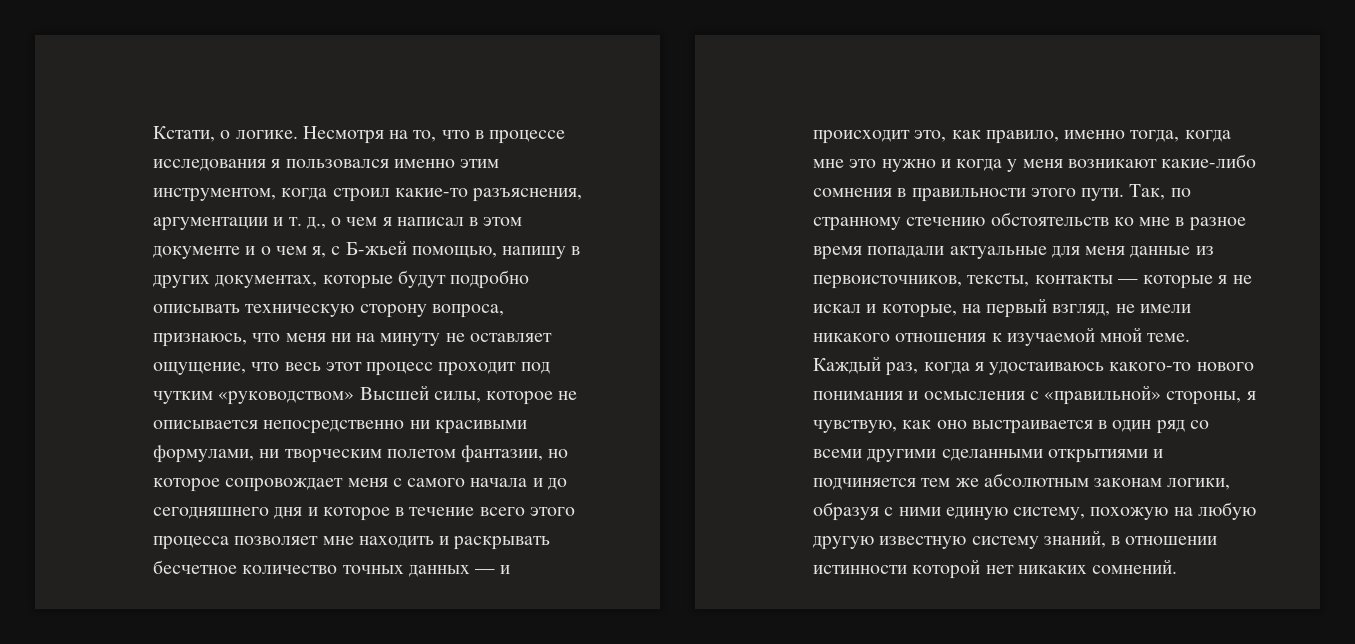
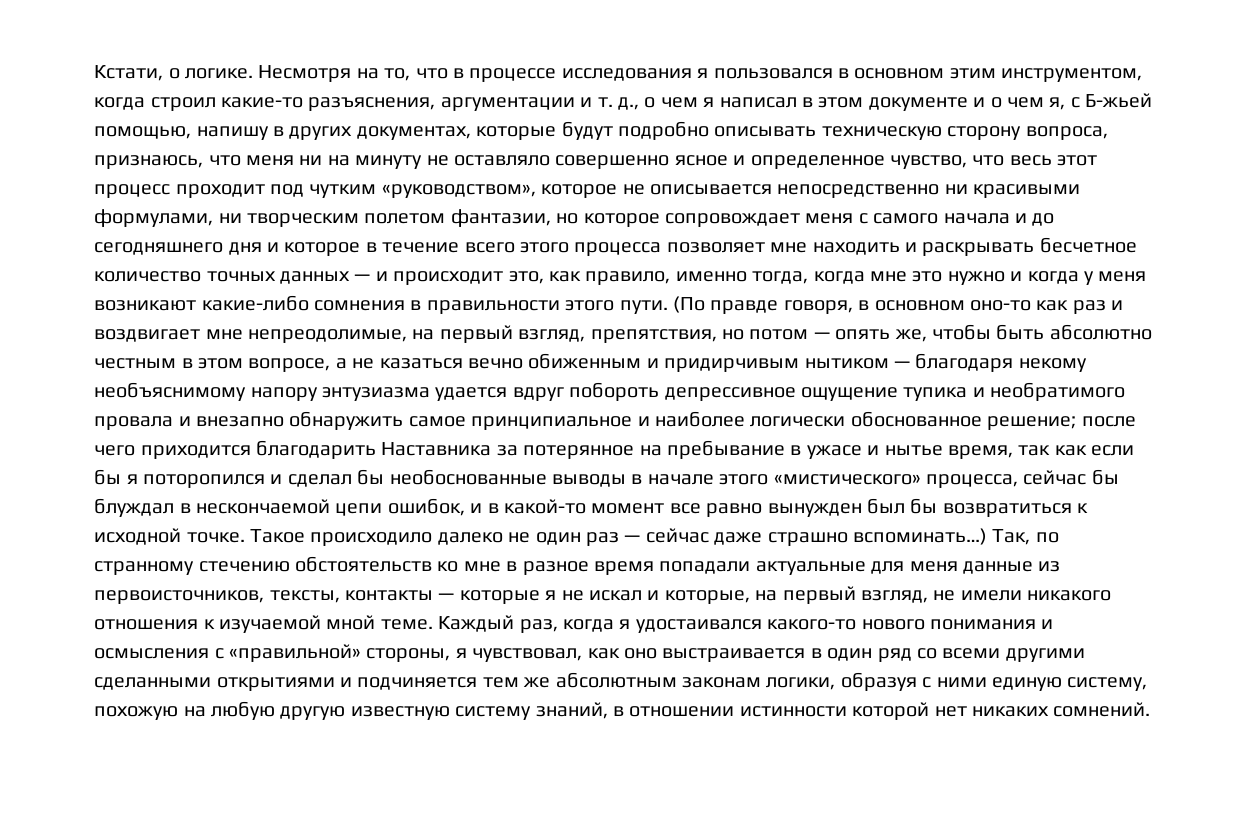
- Несмотря на то, что в процессе исследования я пользовался именно этим инструментом, когда строил какие-то разъяснения, аргументации и т. д., о чем я написал в этом документе и о чем я, с Б-жьей помощью, напишу в других документах, которые будут подробно описывать техническую сторону вопроса, признаюсь, что меня ни на минуту не оставляет ощущение, что весь этот процесс проходит под чутким «руководством» Высшей силы, которое не описывается непосредственно ни красивыми формулами, ни творческим полетом фантазии, но которое сопровождает меня с самого начала и до сегодняшнего дня и которое в течение всего этого процесса позволяет мне находить и раскрывать бесчетное количество точных данных — и происходит это, как правило, именно тогда, когда мне это нужно и когда у меня возникают какие-либо сомнения в правильности этого пути.
+ Несмотря на то, что в процессе исследования я пользовался в основном этим инструментом, когда строил какие-то разъяснения, аргументации и т. д., о чем я написал в этом документе и о чем я, с Б-жьей помощью, напишу в других документах, которые будут подробно описывать техническую сторону вопроса, признаюсь, что меня ни на минуту не оставляло совершенно ясное и определенное чувство, что весь этот процесс проходит под чутким «руководством», которое не описывается непосредственно ни красивыми формулами, ни творческим полетом фантазии, но которое сопровождает меня с самого начала и до сегодняшнего дня и которое в течение всего этого процесса позволяет мне находить и раскрывать бесчетное количество точных данных — и происходит это, как правило, именно тогда, когда мне это нужно и когда у меня возникают какие-либо сомнения в правильности этого пути.
+ (По правде говоря, в основном оно-то как раз и воздвигает мне непреодолимые, на первый взгляд, препятствия, но потом — опять же, чтобы быть абсолютно честным в этом вопросе, а не казаться вечно обиженным и придирчивым нытиком — благодаря некому необъяснимому напору энтузиазма удается вдруг побороть депрессивное ощущение тупика и необратимого провала и внезапно обнаружить самое принципиальное и наиболее логически обоснованное решение; после чего приходится благодарить Наставника за потерянное на пребывание в ужасе и нытье время, так как если бы я поторопился и сделал бы необоснованные выводы в начале этого «мистического» процесса, сейчас бы блуждал в нескончаемой цепи ошибок, и в какой-то момент все равно вынужден был бы возвратиться к исходной точке. Такое происходило далеко не один раз — сейчас даже страшно вспоминать…)
- Каждый раз, когда я удостаиваюсь какого-то нового понимания и осмысления с «правильной» стороны, я чувствую, как оно выстраивается в один ряд со всеми другими сделанными открытиями и подчиняется тем же абсолютным законам логики, образуя с ними единую систему, похожую на любую другую известную систему знаний, в отношении истинности которой нет никаких сомнений.
+ Каждый раз, когда я удостаивался какого-то нового понимания и осмысления с «правильной» стороны, я чувствовал, как оно выстраивается в один ряд со всеми другими сделанными открытиями и подчиняется тем же абсолютным законам логики, образуя с ними единую систему, похожую на любую другую известную систему знаний, в отношении истинности которой нет никаких сомнений.

